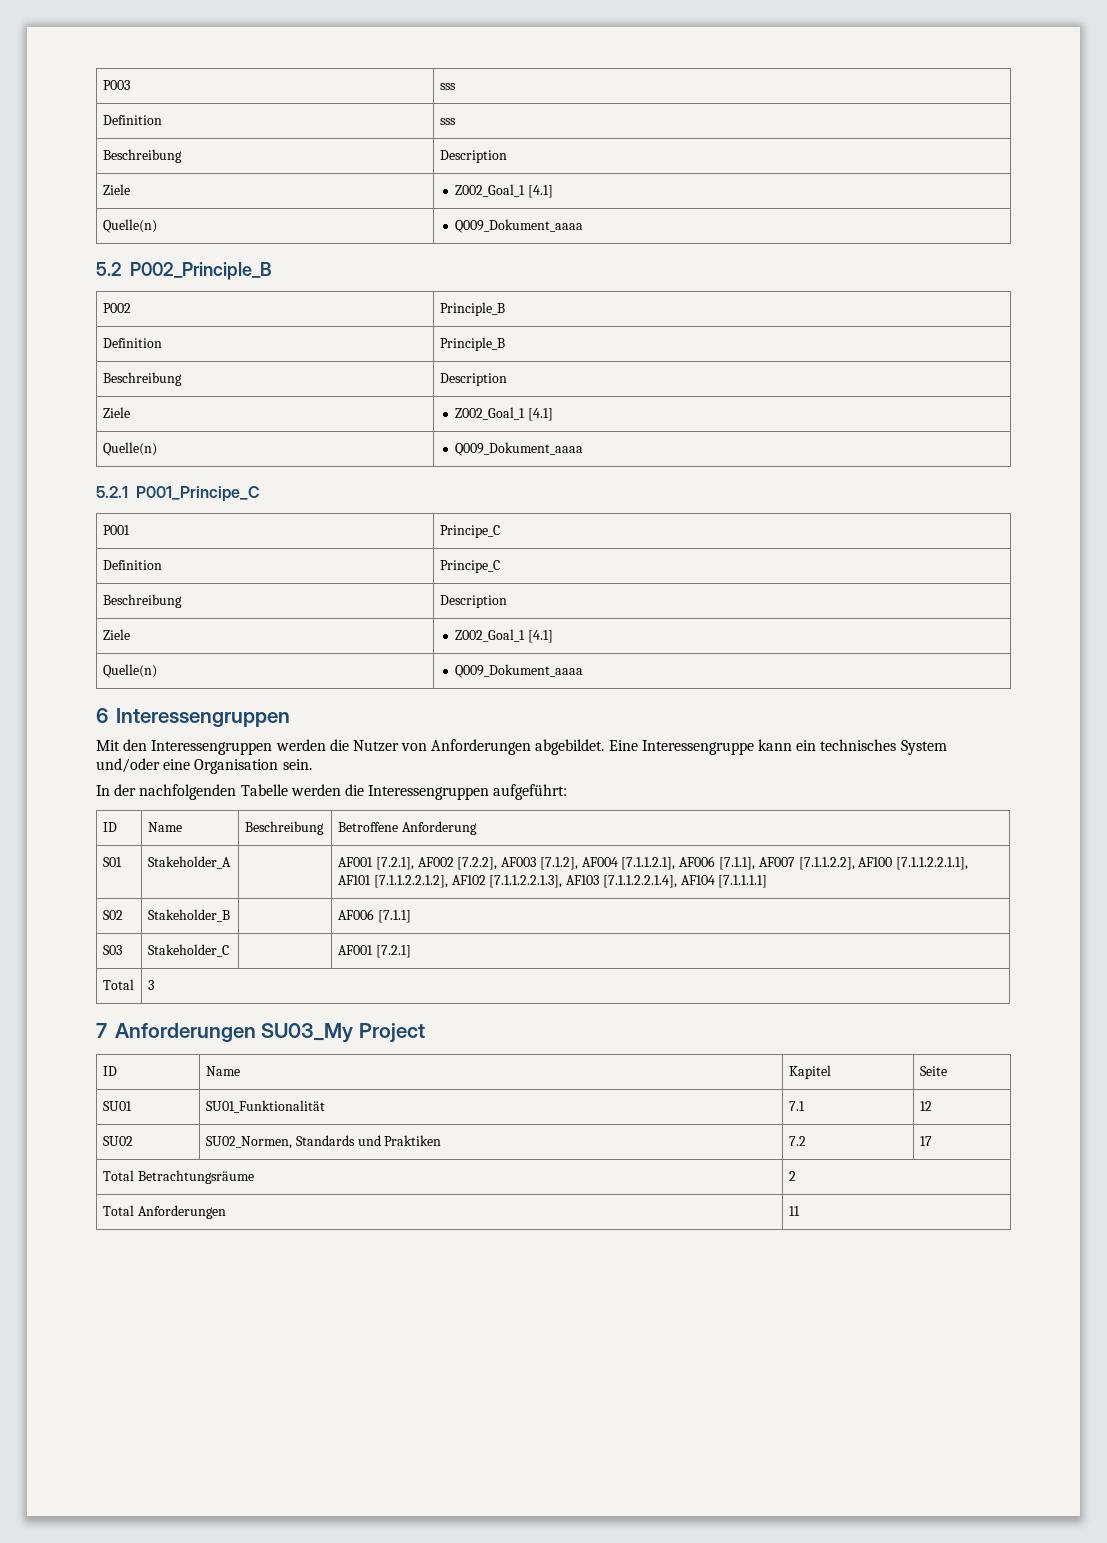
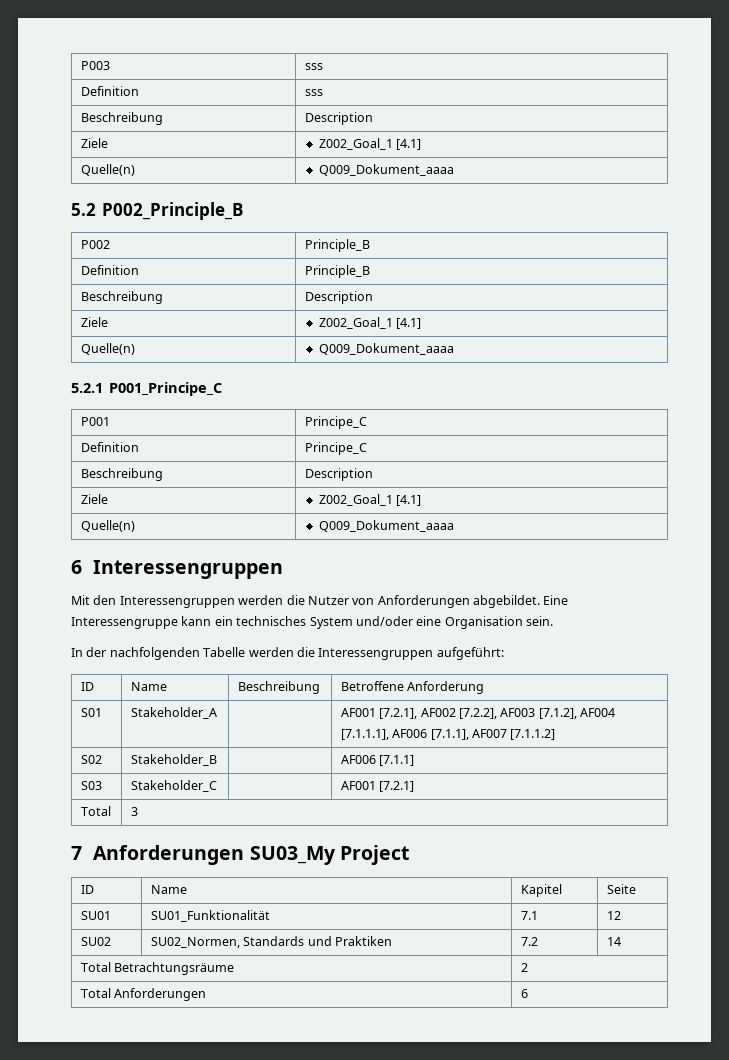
- S01 | Stakeholder_A | | AF001 [7.2.1], AF002 [7.2.2], AF003 [7.1.2], AF004 [7.1.1.2.1], AF006 [7.1.1], AF007 [7.1.1.2.2], AF100 [7.1.1.2.2.1.1], AF101 [7.1.1.2.2.1.2], AF102 [7.1.1.2.2.1.3], AF103 [7.1.1.2.2.1.4], AF104 [7.1.1.1.1]
+ S01 | Stakeholder_A | | AF001 [7.2.1], AF002 [7.2.2], AF003 [7.1.2], AF004 [7.1.1.1], AF006 [7.1.1], AF007 [7.1.1.2]
- SU02 | SU02_Normen, Standards und Praktiken | 7.2 | 17
+ SU02 | SU02_Normen, Standards und Praktiken | 7.2 | 14
- Total Anforderungen | 11
+ Total Anforderungen | 6

